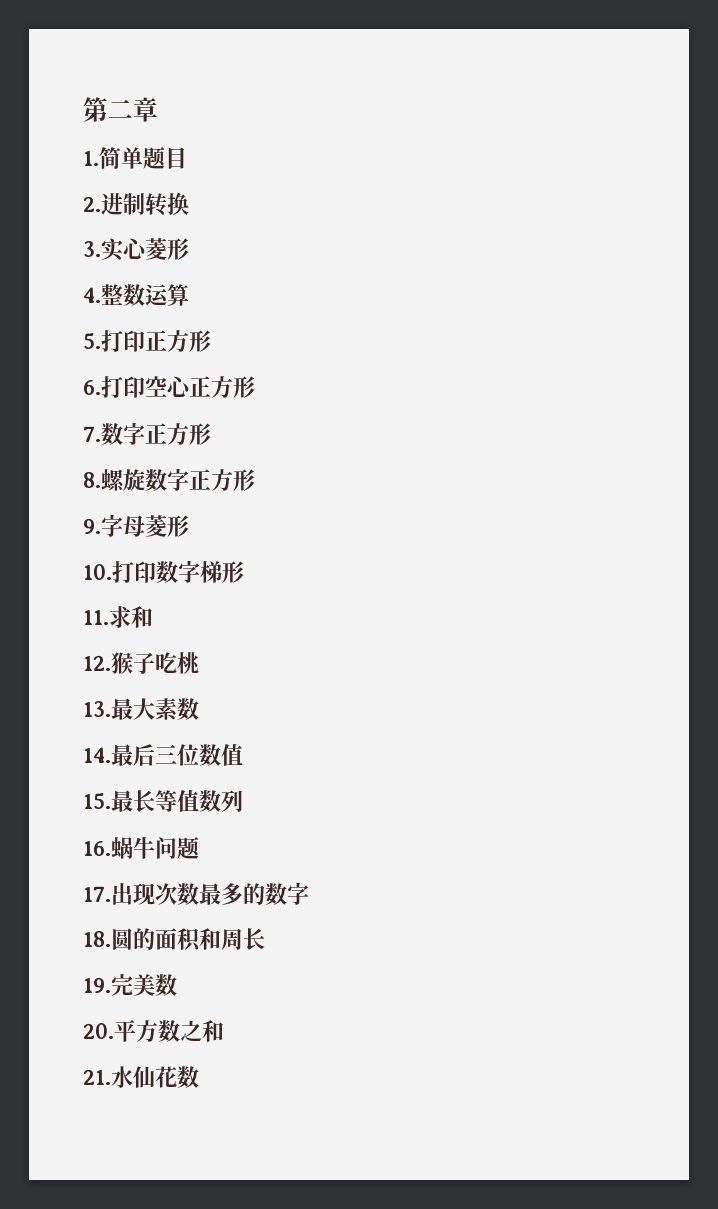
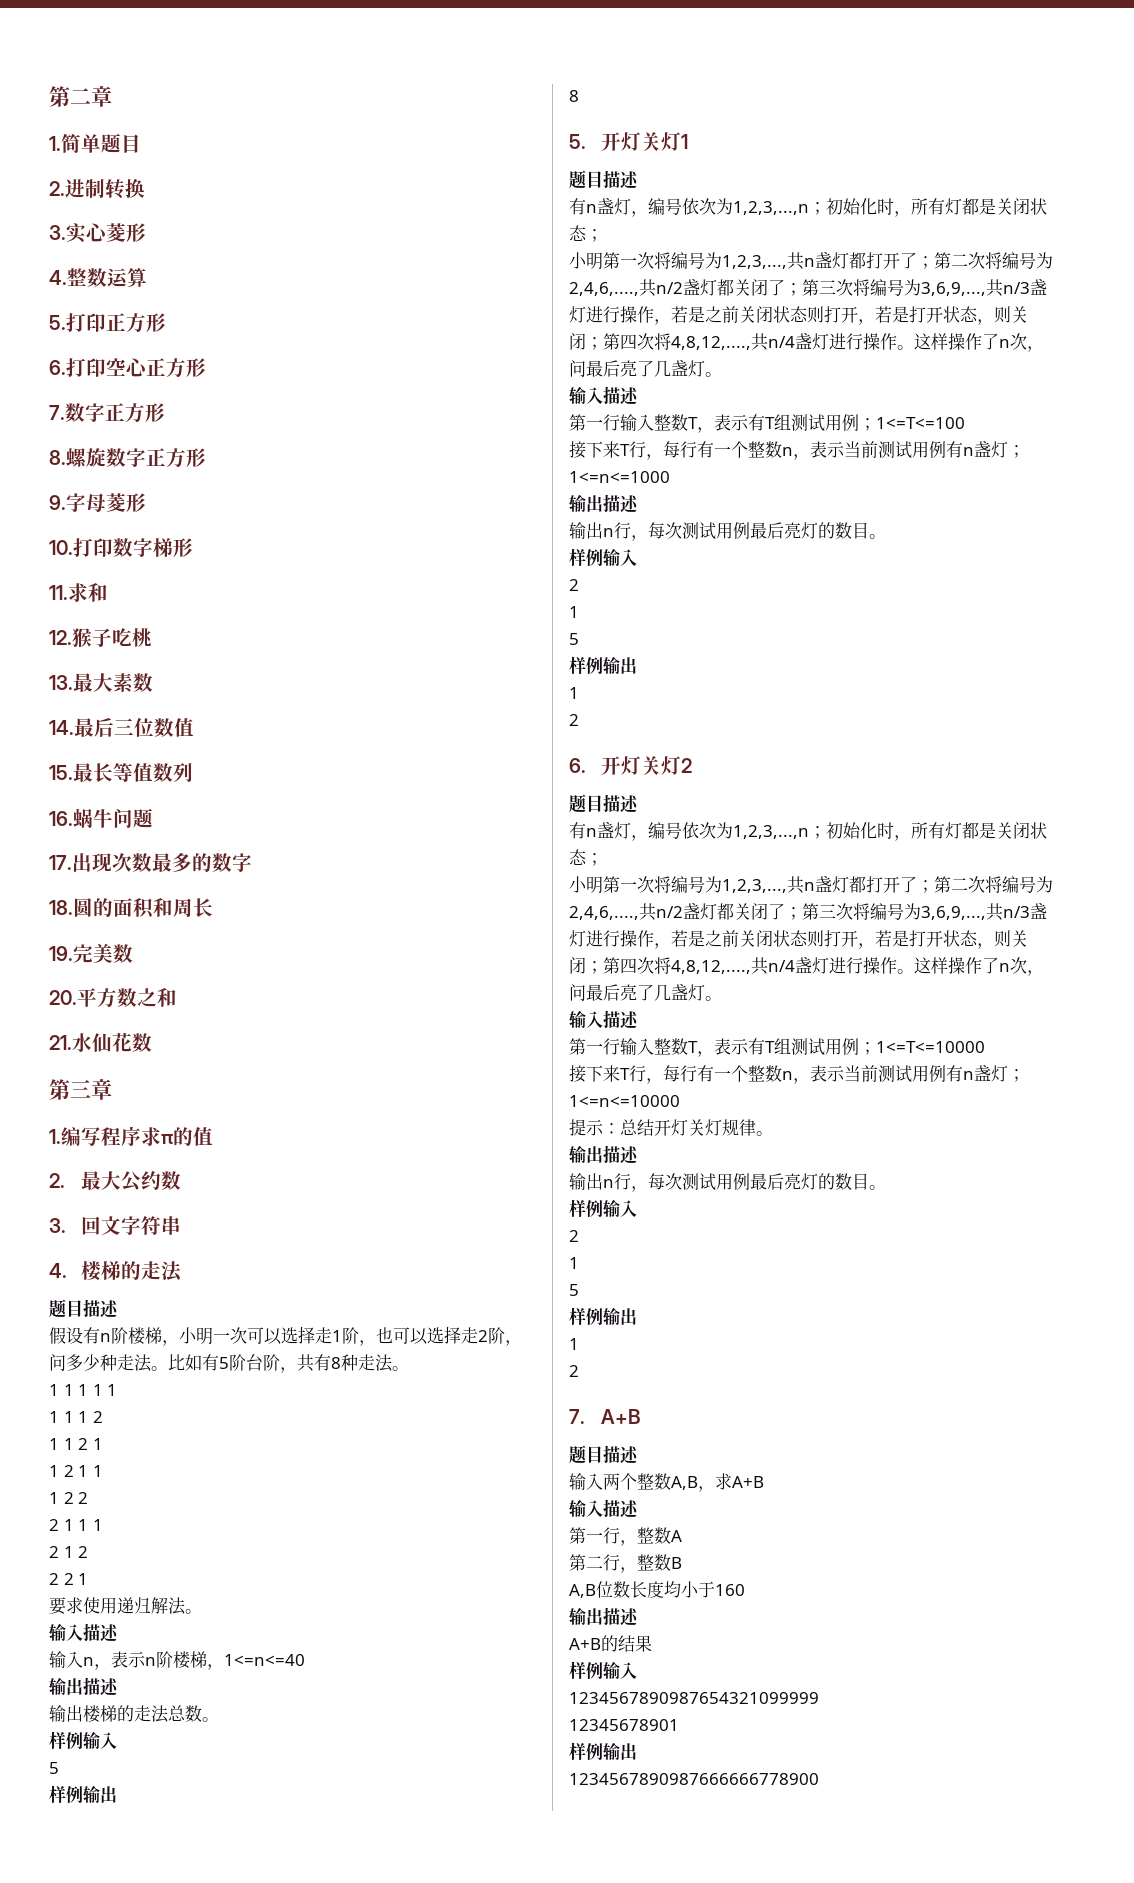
+ 第三章
+ 1.编写程序求π的值
+ 2.最大公约数
+ 3.回文字符串
+ 4.楼梯的走法
+ 题目描述
+ 假设有n阶楼梯，小明一次可以选择走1阶，也可以选择走2阶，问多少种走法。比如有5阶台阶，共有8种走法。
+ 1 1 1 1 1
+ 1 1 1 2
+ 1 1 2 1
+ 1 2 1 1
+ 1 2 2
+ 2 1 1 1
+ 2 1 2
+ 2 2 1
+ 要求使用递归解法。
+ 输入描述
+ 输入n，表示n阶楼梯，1<=n<=40
+ 输出描述
+ 输出楼梯的走法总数。
+ 样例输入
+ 5
+ 样例输出
+ 8
+ 5.开灯关灯1
+ 题目描述
+ 有n盏灯，编号依次为1,2,3,...,n；初始化时，所有灯都是关闭状态；
+ 小明第一次将编号为1,2,3,...,共n盏灯都打开了；第二次将编号为2,4,6,....,共n/2盏灯都关闭了；第三次将编号为3,6,9,...,共n/3盏灯进行操作，若是之前关闭状态则打开，若是打开状态，则关闭；第四次将4,8,12,....,共n/4盏灯进行操作。这样操作了n次，问最后亮了几盏灯。
+ 输入描述
+ 第一行输入整数T，表示有T组测试用例；1<=T<=100
+ 接下来T行，每行有一个整数n，表示当前测试用例有n盏灯；1<=n<=1000
+ 输出描述
+ 输出n行，每次测试用例最后亮灯的数目。
+ 样例输入
+ 2
+ 1
+ 5
+ 样例输出
+ 1
+ 2
+ 6.开灯关灯2
+ 题目描述
+ 有n盏灯，编号依次为1,2,3,...,n；初始化时，所有灯都是关闭状态；
+ 小明第一次将编号为1,2,3,...,共n盏灯都打开了；第二次将编号为2,4,6,....,共n/2盏灯都关闭了；第三次将编号为3,6,9,...,共n/3盏灯进行操作，若是之前关闭状态则打开，若是打开状态，则关闭；第四次将4,8,12,....,共n/4盏灯进行操作。这样操作了n次，问最后亮了几盏灯。
+ 输入描述
+ 第一行输入整数T，表示有T组测试用例；1<=T<=10000
+ 接下来T行，每行有一个整数n，表示当前测试用例有n盏灯；1<=n<=10000
+ 提示：总结开灯关灯规律。
+ 输出描述
+ 输出n行，每次测试用例最后亮灯的数目。
+ 样例输入
+ 2
+ 1
+ 5
+ 样例输出
+ 1
+ 2
+ 7. A+B
+ 题目描述
+ 输入两个整数A,B，求A+B
+ 输入描述
+ 第一行，整数A
+ 第二行，整数B
+ A,B位数长度均小于160
+ 输出描述
+ A+B的结果
+ 样例输入
+ 1234567890987654321099999
+ 12345678901
+ 样例输出
+ 1234567890987666666778900

